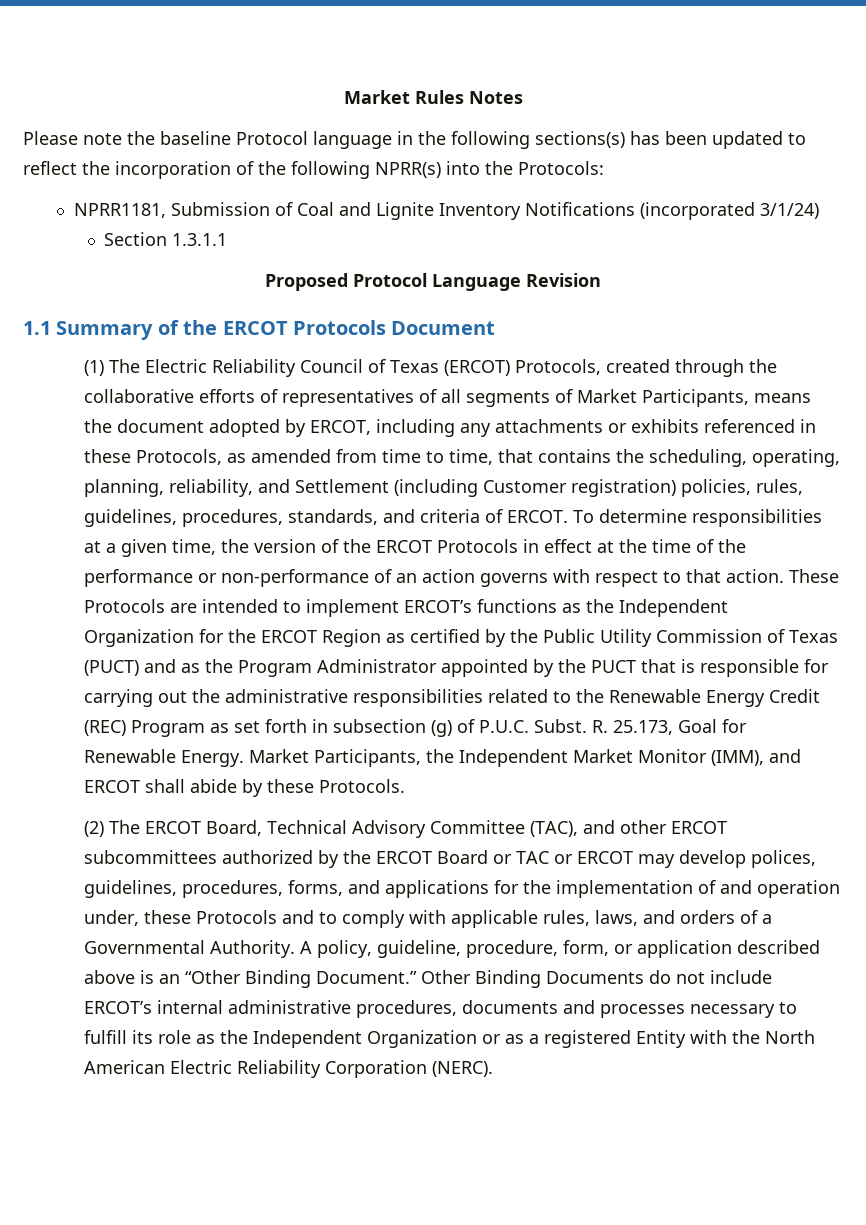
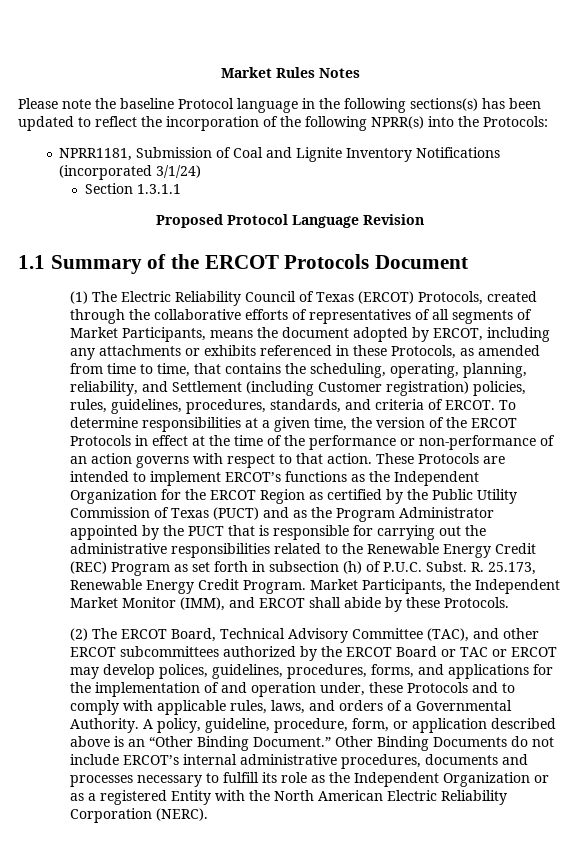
- These Protocols are intended to implement ERCOT’s functions as the Independent Organization for the ERCOT Region as certified by the Public Utility Commission of Texas (PUCT) and as the Program Administrator appointed by the PUCT that is responsible for carrying out the administrative responsibilities related to the Renewable Energy Credit (REC) Program as set forth in subsection (g) of P.U.C. Subst.
+ These Protocols are intended to implement ERCOT’s functions as the Independent Organization for the ERCOT Region as certified by the Public Utility Commission of Texas (PUCT) and as the Program Administrator appointed by the PUCT that is responsible for carrying out the administrative responsibilities related to the Renewable Energy Credit (REC) Program as set forth in subsection (h) of P.U.C. Subst.
- R. 25.173, Goal for Renewable Energy.
+ R. 25.173, Renewable Energy Credit Program.

